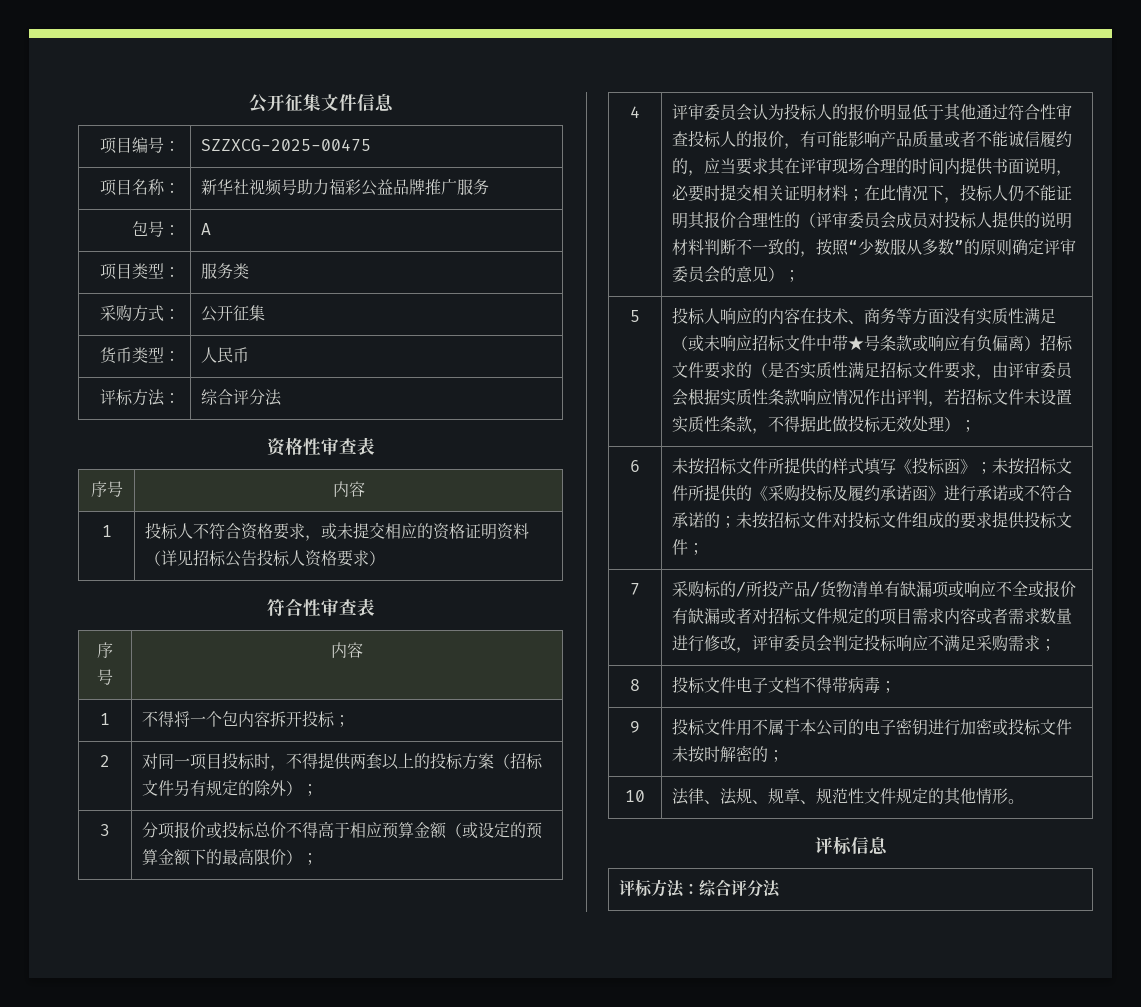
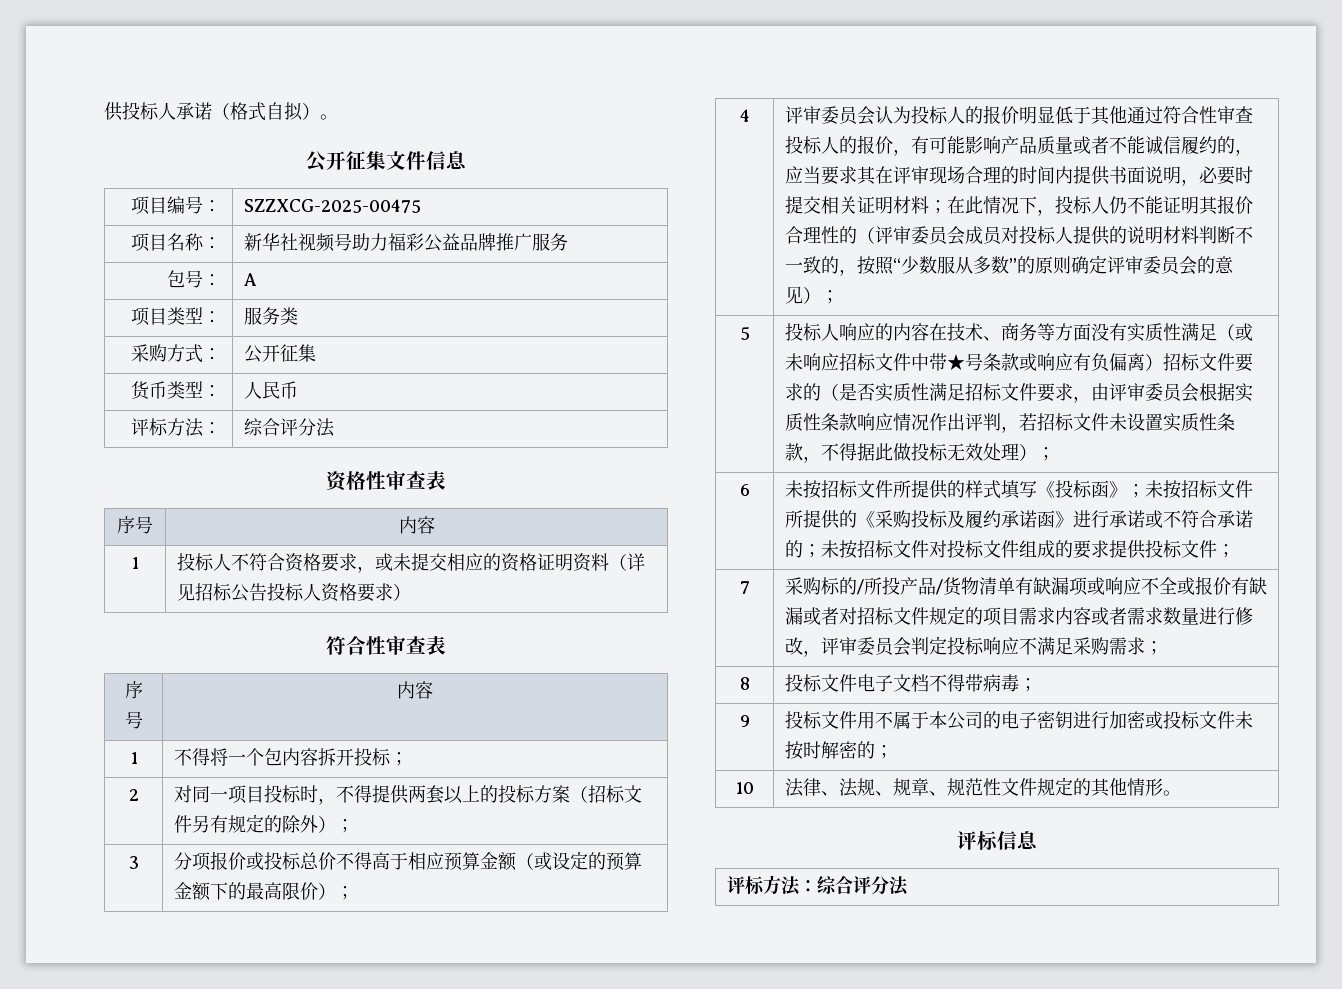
+ 供投标人承诺（格式自拟）。

